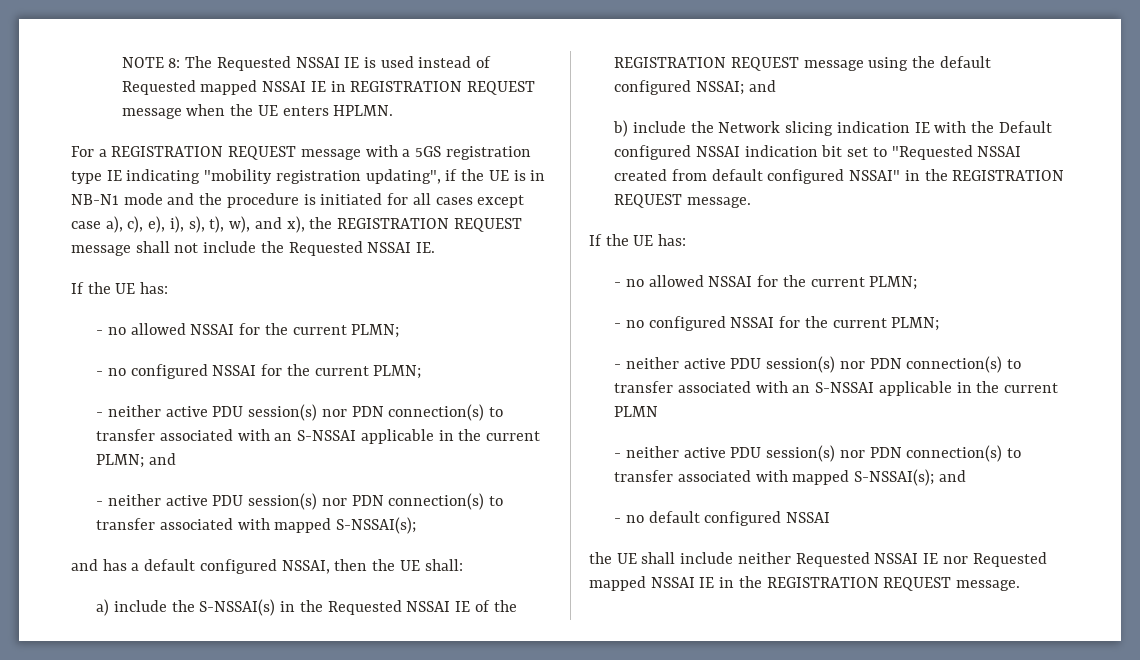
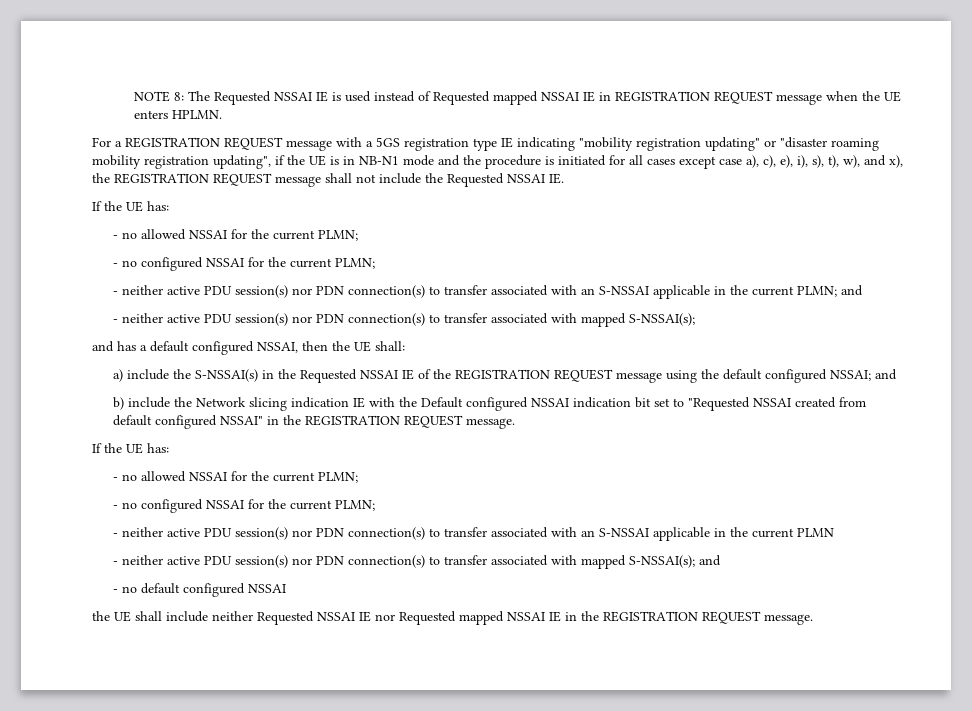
- For a REGISTRATION REQUEST message with a 5GS registration type IE indicating "mobility registration updating", if the UE is in NB-N1 mode and the procedure is initiated for all cases except case a), c), e), i), s), t), w), and x), the REGISTRATION REQUEST message shall not include the Requested NSSAI IE.
+ For a REGISTRATION REQUEST message with a 5GS registration type IE indicating "mobility registration updating" or "disaster roaming mobility registration updating", if the UE is in NB-N1 mode and the procedure is initiated for all cases except case a), c), e), i), s), t), w), and x), the REGISTRATION REQUEST message shall not include the Requested NSSAI IE.

